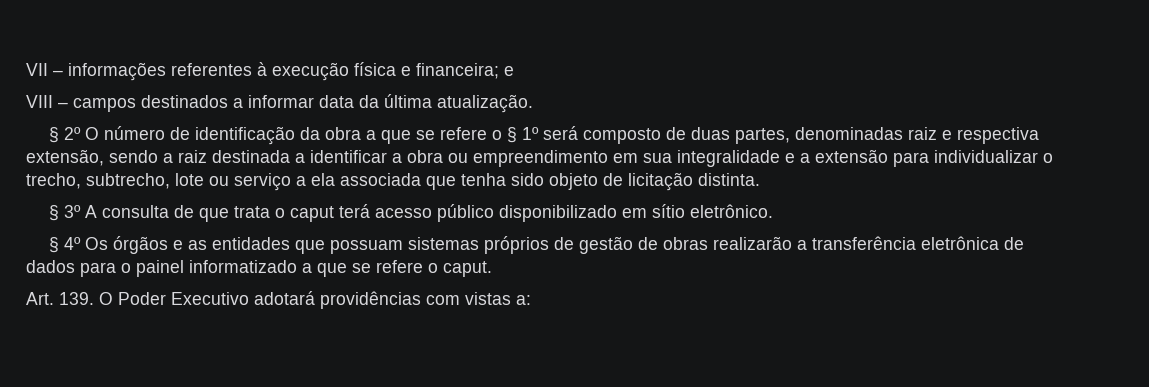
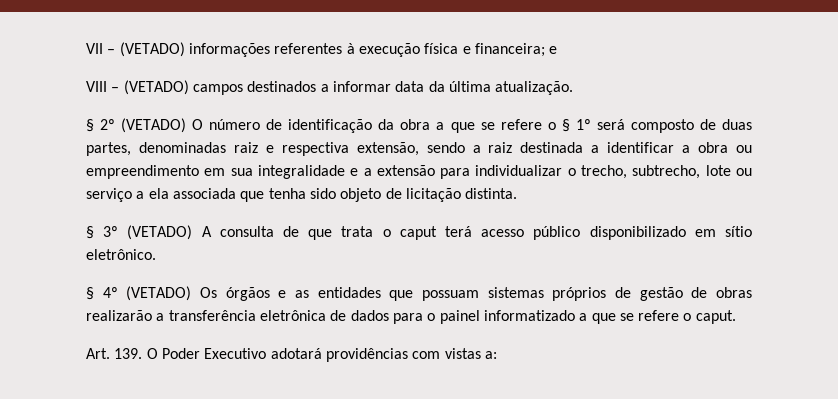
- VII – informações referentes à execução física e financeira; e
+ VII – (VETADO) informações referentes à execução física e financeira; e
- VIII – campos destinados a informar data da última atualização.
+ VIII – (VETADO) campos destinados a informar data da última atualização.
- § 2º O número de identificação da obra a que se refere o § 1º será composto de duas partes, denominadas raiz e respectiva extensão, sendo a raiz destinada a identificar a obra ou empreendimento em sua integralidade e a extensão para individualizar o trecho, subtrecho, lote ou serviço a ela associada que tenha sido objeto de licitação distinta.
+ § 2º (VETADO) O número de identificação da obra a que se refere o § 1º será composto de duas partes, denominadas raiz e respectiva extensão, sendo a raiz destinada a identificar a obra ou empreendimento em sua integralidade e a extensão para individualizar o trecho, subtrecho, lote ou serviço a ela associada que tenha sido objeto de licitação distinta.
- § 3º A consulta de que trata o caput terá acesso público disponibilizado em sítio eletrônico.
+ § 3º (VETADO) A consulta de que trata o caput terá acesso público disponibilizado em sítio eletrônico.
- § 4º Os órgãos e as entidades que possuam sistemas próprios de gestão de obras realizarão a transferência eletrônica de dados para o painel informatizado a que se refere o caput.
+ § 4º (VETADO) Os órgãos e as entidades que possuam sistemas próprios de gestão de obras realizarão a transferência eletrônica de dados para o painel informatizado a que se refere o caput.

